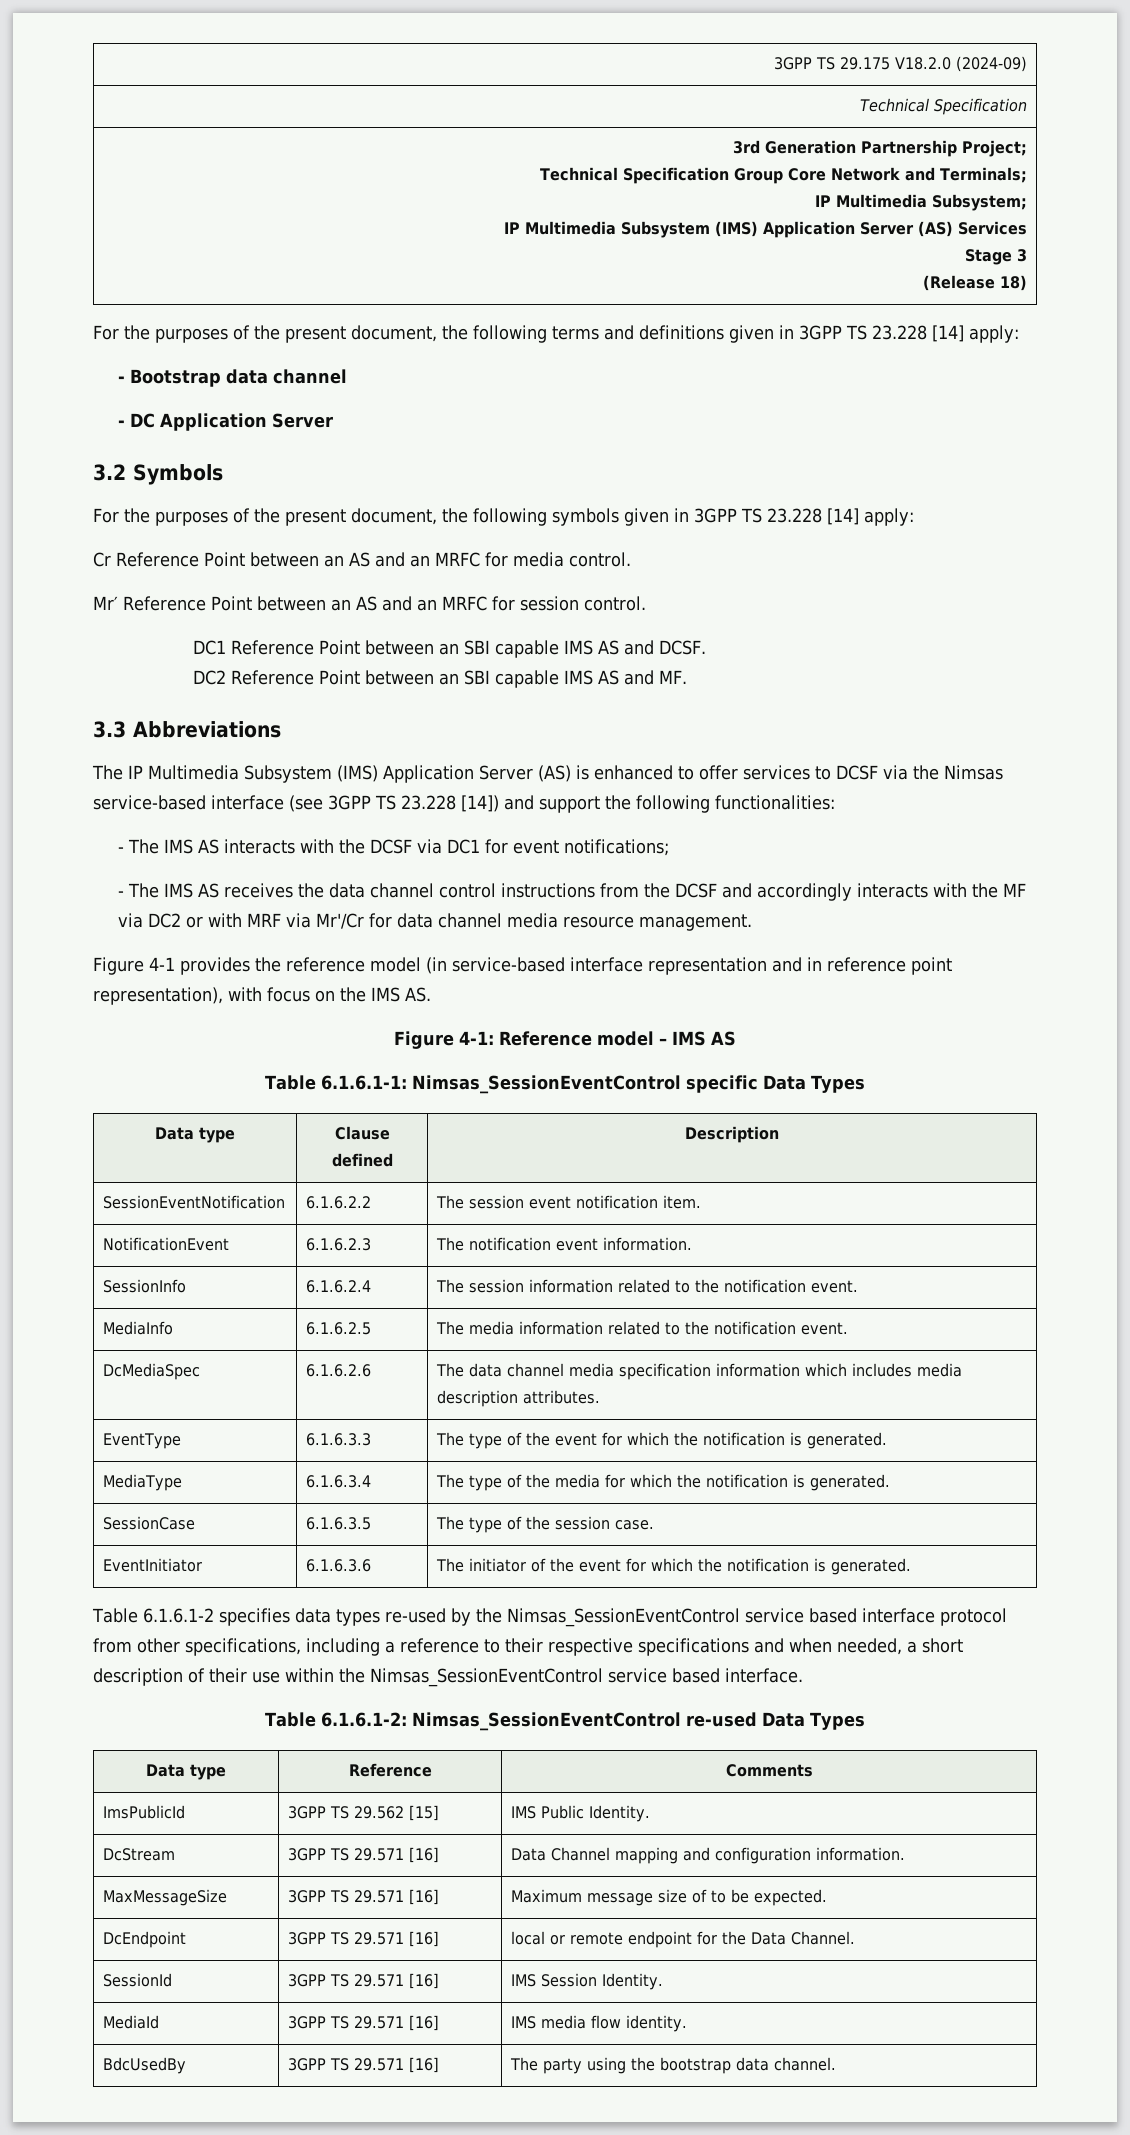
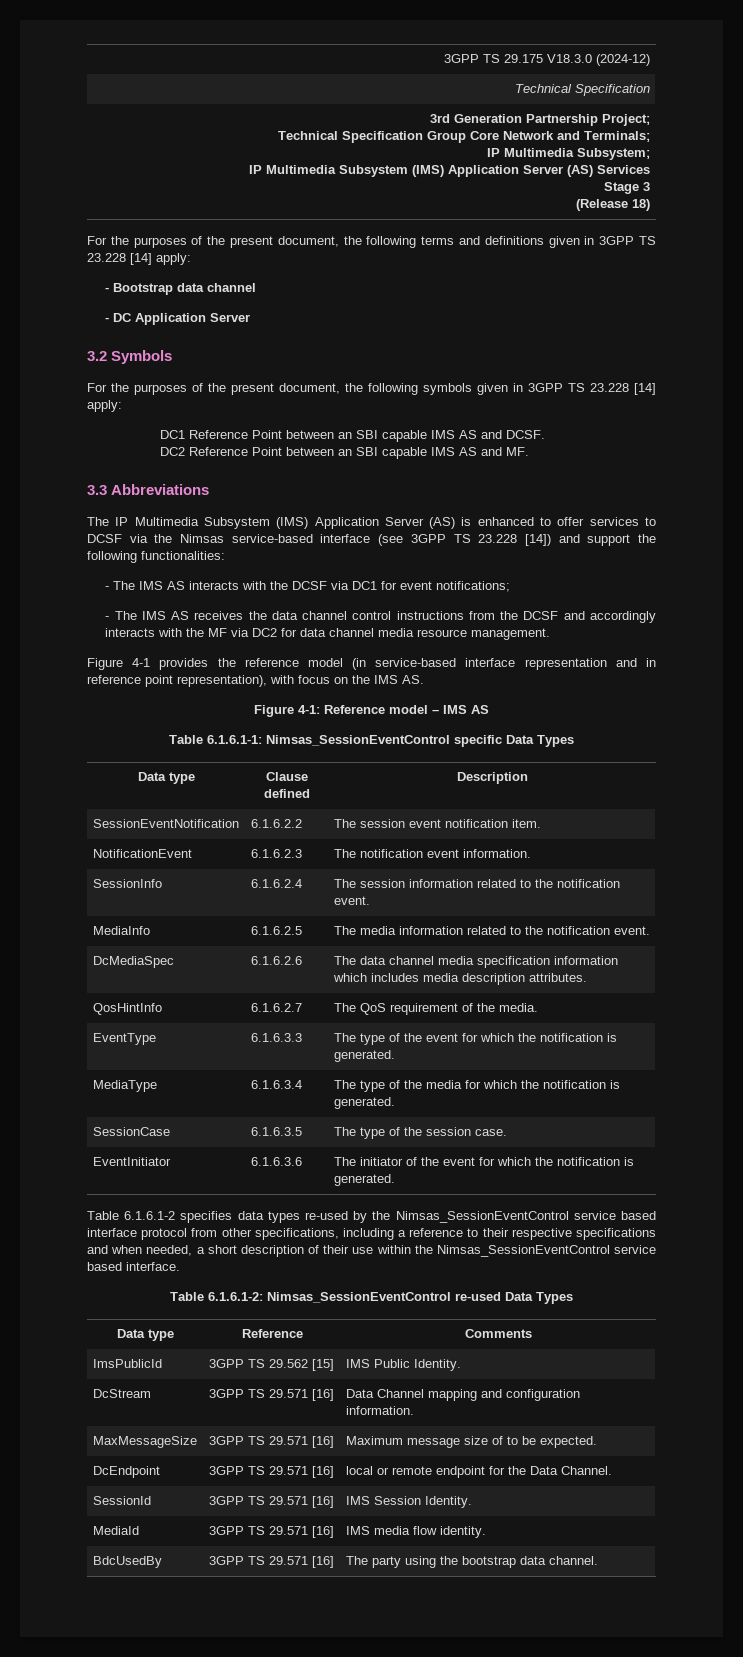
- 3GPP TS 29.175 V18.2.0 (2024-09)
+ 3GPP TS 29.175 V18.3.0 (2024-12)
- Cr Reference Point between an AS and an MRFC for media control.
- Mr′ Reference Point between an AS and an MRFC for session control.
- - The IMS AS receives the data channel control instructions from the DCSF and accordingly interacts with the MF via DC2 or with MRF via Mr'/Cr for data channel media resource management.
+ - The IMS AS receives the data channel control instructions from the DCSF and accordingly interacts with the MF via DC2 for data channel media resource management.
+ QosHintInfo | 6.1.6.2.7 | The QoS requirement of the media.

